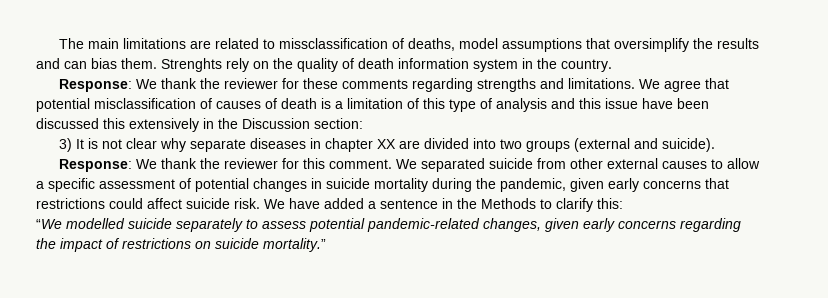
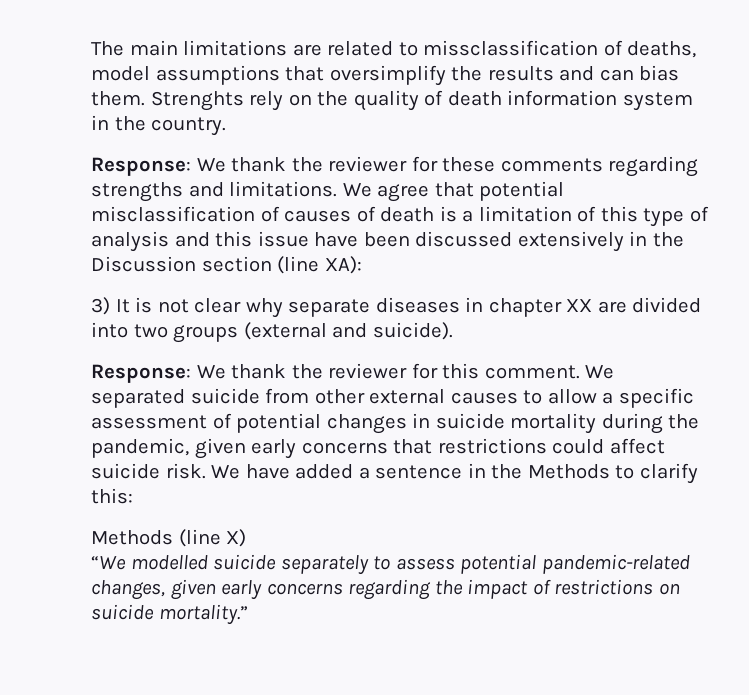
- We agree that potential misclassification of causes of death is a limitation of this type of analysis and this issue have been discussed this extensively in the Discussion section:
+ We agree that potential misclassification of causes of death is a limitation of this type of analysis and this issue have been discussed extensively in the Discussion section (line XA):
+ Methods (line X)

